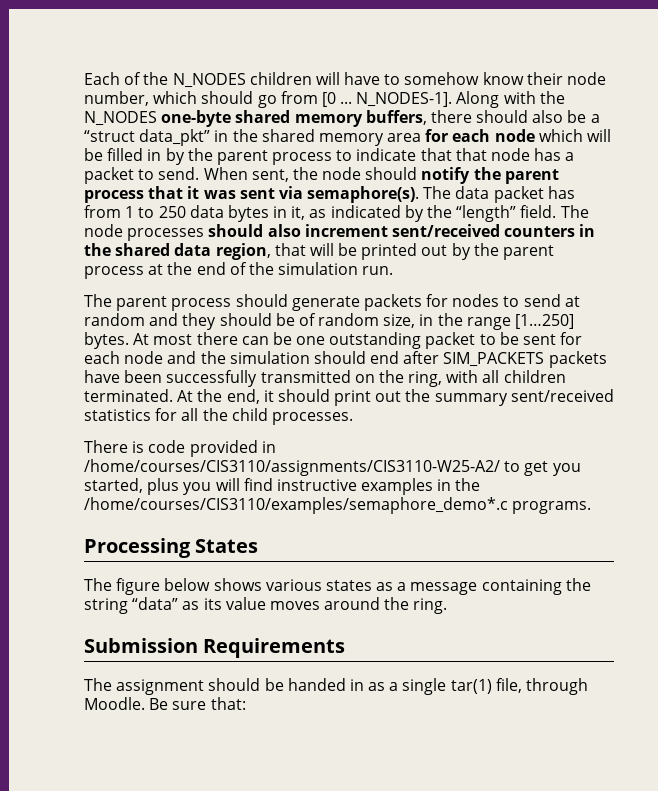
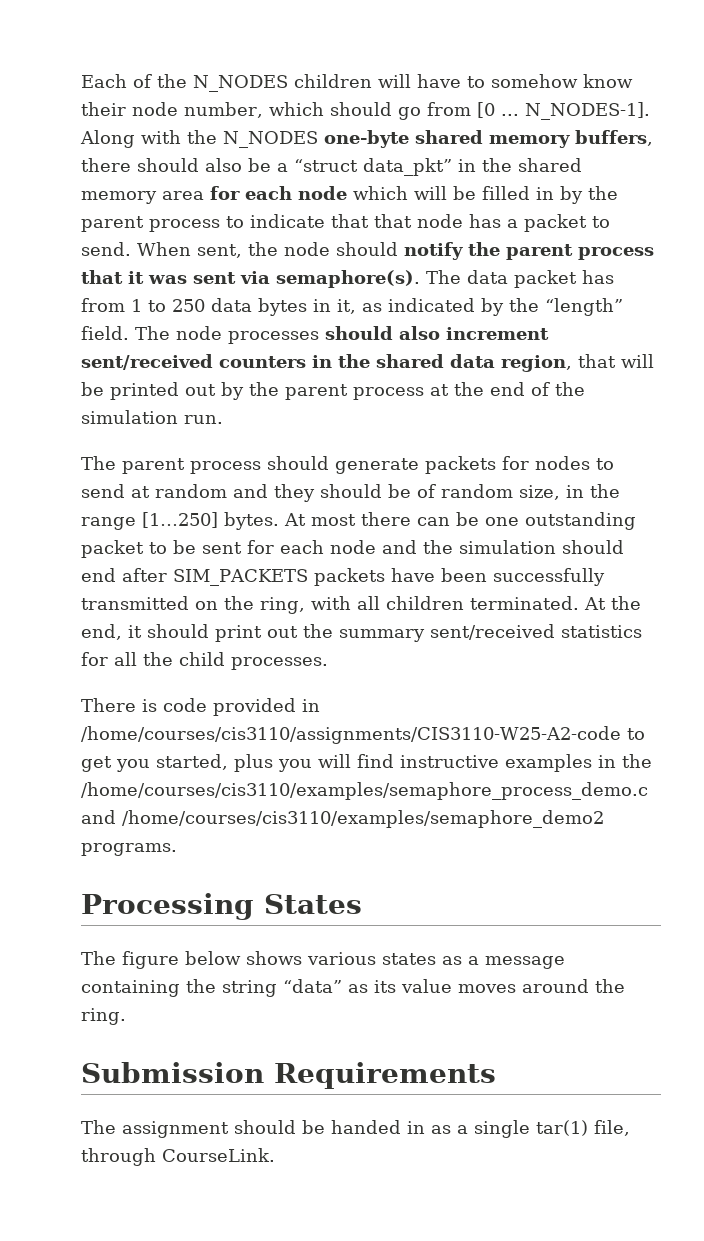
- There is code provided in /home/courses/CIS3110/assignments/CIS3110-W25-A2/ to get you started, plus you will find instructive examples in the /home/courses/CIS3110/examples/semaphore_demo*.c programs.
+ There is code provided in /home/courses/cis3110/assignments/CIS3110-W25-A2-code to get you started, plus you will find instructive examples in the /home/courses/cis3110/examples/semaphore_process_demo.c and /home/courses/cis3110/examples/semaphore_demo2 programs.
- The assignment should be handed in as a single tar(1) file, through Moodle. Be sure that:
+ The assignment should be handed in as a single tar(1) file, through CourseLink.

